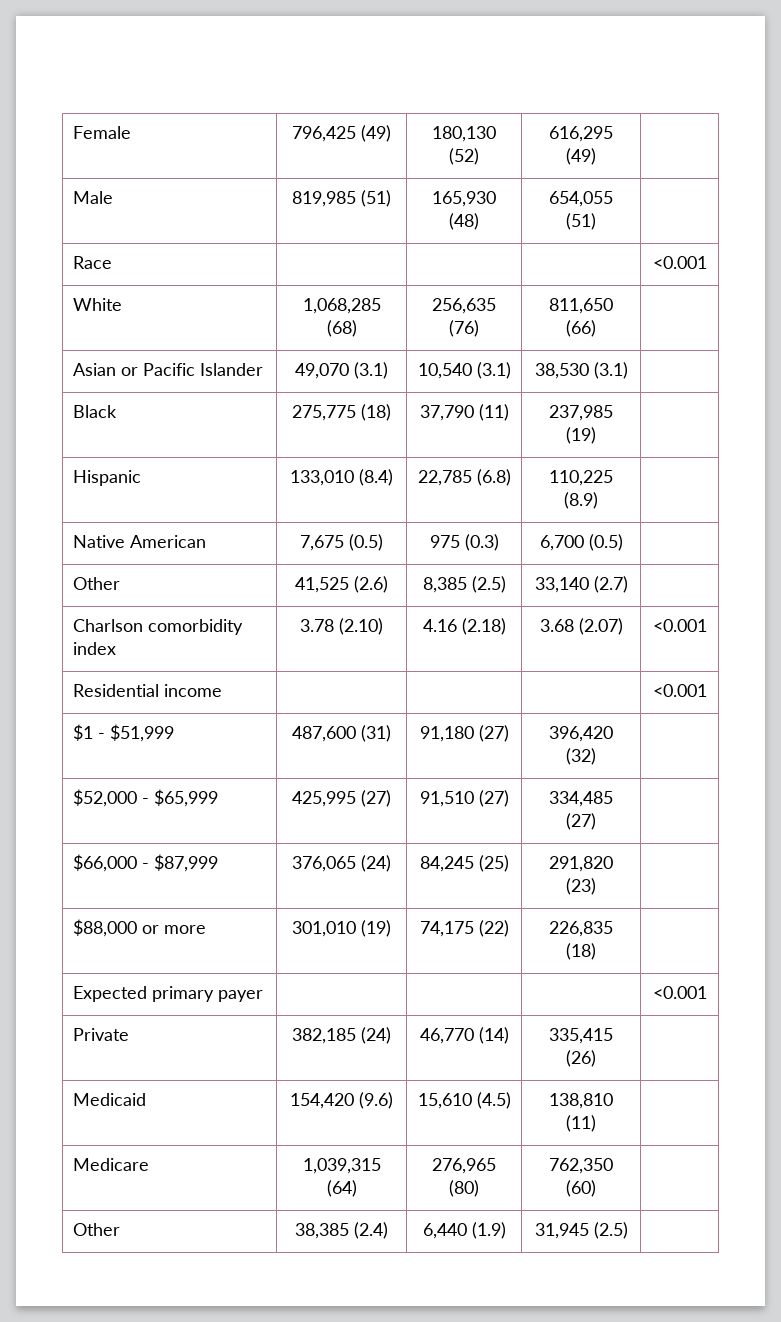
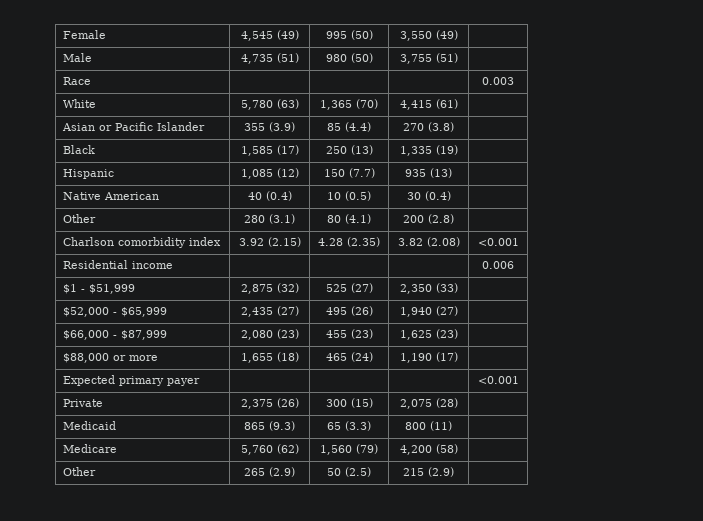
- Female | 796,425 (49) | 180,130 (52) | 616,295 (49) |
+ Female | 4,545 (49) | 995 (50) | 3,550 (49) |
- Male | 819,985 (51) | 165,930 (48) | 654,055 (51) |
+ Male | 4,735 (51) | 980 (50) | 3,755 (51) |
- Race | | | | <0.001
+ Race | | | | 0.003
- White | 1,068,285 (68) | 256,635 (76) | 811,650 (66) |
- Asian or Pacific Islander | 49,070 (3.1) | 10,540 (3.1) | 38,530 (3.1) |
- Black | 275,775 (18) | 37,790 (11) | 237,985 (19) |
- Hispanic | 133,010 (8.4) | 22,785 (6.8) | 110,225 (8.9) |
- Native American | 7,675 (0.5) | 975 (0.3) | 6,700 (0.5) |
- Other | 41,525 (2.6) | 8,385 (2.5) | 33,140 (2.7) |
- Charlson comorbidity index | 3.78 (2.10) | 4.16 (2.18) | 3.68 (2.07) | <0.001
+ White | 5,780 (63) | 1,365 (70) | 4,415 (61) |
+ Asian or Pacific Islander | 355 (3.9) | 85 (4.4) | 270 (3.8) |
+ Black | 1,585 (17) | 250 (13) | 1,335 (19) |
+ Hispanic | 1,085 (12) | 150 (7.7) | 935 (13) |
+ Native American | 40 (0.4) | 10 (0.5) | 30 (0.4) |
+ Other | 280 (3.1) | 80 (4.1) | 200 (2.8) |
+ Charlson comorbidity index | 3.92 (2.15) | 4.28 (2.35) | 3.82 (2.08) | <0.001
- Residential income | | | | <0.001
+ Residential income | | | | 0.006
- $1 - $51,999 | 487,600 (31) | 91,180 (27) | 396,420 (32) |
+ $1 - $51,999 | 2,875 (32) | 525 (27) | 2,350 (33) |
- $52,000 - $65,999 | 425,995 (27) | 91,510 (27) | 334,485 (27) |
+ $52,000 - $65,999 | 2,435 (27) | 495 (26) | 1,940 (27) |
- $66,000 - $87,999 | 376,065 (24) | 84,245 (25) | 291,820 (23) |
+ $66,000 - $87,999 | 2,080 (23) | 455 (23) | 1,625 (23) |
- $88,000 or more | 301,010 (19) | 74,175 (22) | 226,835 (18) |
+ $88,000 or more | 1,655 (18) | 465 (24) | 1,190 (17) |
- Private | 382,185 (24) | 46,770 (14) | 335,415 (26) |
- Medicaid | 154,420 (9.6) | 15,610 (4.5) | 138,810 (11) |
- Medicare | 1,039,315 (64) | 276,965 (80) | 762,350 (60) |
- Other | 38,385 (2.4) | 6,440 (1.9) | 31,945 (2.5) |
+ Private | 2,375 (26) | 300 (15) | 2,075 (28) |
+ Medicaid | 865 (9.3) | 65 (3.3) | 800 (11) |
+ Medicare | 5,760 (62) | 1,560 (79) | 4,200 (58) |
+ Other | 265 (2.9) | 50 (2.5) | 215 (2.9) |

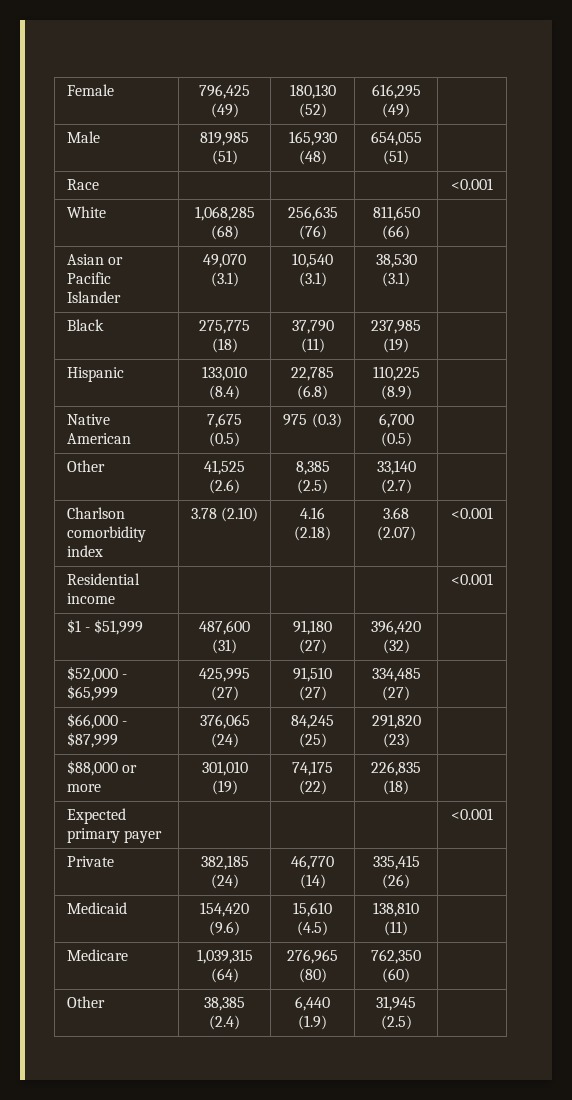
- Female | 4,545 (49) | 995 (50) | 3,550 (49) |
+ Female | 796,425 (49) | 180,130 (52) | 616,295 (49) |
- Male | 4,735 (51) | 980 (50) | 3,755 (51) |
+ Male | 819,985 (51) | 165,930 (48) | 654,055 (51) |
- Race | | | | 0.003
+ Race | | | | <0.001
- White | 5,780 (63) | 1,365 (70) | 4,415 (61) |
- Asian or Pacific Islander | 355 (3.9) | 85 (4.4) | 270 (3.8) |
- Black | 1,585 (17) | 250 (13) | 1,335 (19) |
- Hispanic | 1,085 (12) | 150 (7.7) | 935 (13) |
- Native American | 40 (0.4) | 10 (0.5) | 30 (0.4) |
- Other | 280 (3.1) | 80 (4.1) | 200 (2.8) |
- Charlson comorbidity index | 3.92 (2.15) | 4.28 (2.35) | 3.82 (2.08) | <0.001
+ White | 1,068,285 (68) | 256,635 (76) | 811,650 (66) |
+ Asian or Pacific Islander | 49,070 (3.1) | 10,540 (3.1) | 38,530 (3.1) |
+ Black | 275,775 (18) | 37,790 (11) | 237,985 (19) |
+ Hispanic | 133,010 (8.4) | 22,785 (6.8) | 110,225 (8.9) |
+ Native American | 7,675 (0.5) | 975 (0.3) | 6,700 (0.5) |
+ Other | 41,525 (2.6) | 8,385 (2.5) | 33,140 (2.7) |
+ Charlson comorbidity index | 3.78 (2.10) | 4.16 (2.18) | 3.68 (2.07) | <0.001
- Residential income | | | | 0.006
+ Residential income | | | | <0.001
- $1 - $51,999 | 2,875 (32) | 525 (27) | 2,350 (33) |
+ $1 - $51,999 | 487,600 (31) | 91,180 (27) | 396,420 (32) |
- $52,000 - $65,999 | 2,435 (27) | 495 (26) | 1,940 (27) |
+ $52,000 - $65,999 | 425,995 (27) | 91,510 (27) | 334,485 (27) |
- $66,000 - $87,999 | 2,080 (23) | 455 (23) | 1,625 (23) |
+ $66,000 - $87,999 | 376,065 (24) | 84,245 (25) | 291,820 (23) |
- $88,000 or more | 1,655 (18) | 465 (24) | 1,190 (17) |
+ $88,000 or more | 301,010 (19) | 74,175 (22) | 226,835 (18) |
- Private | 2,375 (26) | 300 (15) | 2,075 (28) |
- Medicaid | 865 (9.3) | 65 (3.3) | 800 (11) |
- Medicare | 5,760 (62) | 1,560 (79) | 4,200 (58) |
- Other | 265 (2.9) | 50 (2.5) | 215 (2.9) |
+ Private | 382,185 (24) | 46,770 (14) | 335,415 (26) |
+ Medicaid | 154,420 (9.6) | 15,610 (4.5) | 138,810 (11) |
+ Medicare | 1,039,315 (64) | 276,965 (80) | 762,350 (60) |
+ Other | 38,385 (2.4) | 6,440 (1.9) | 31,945 (2.5) |

